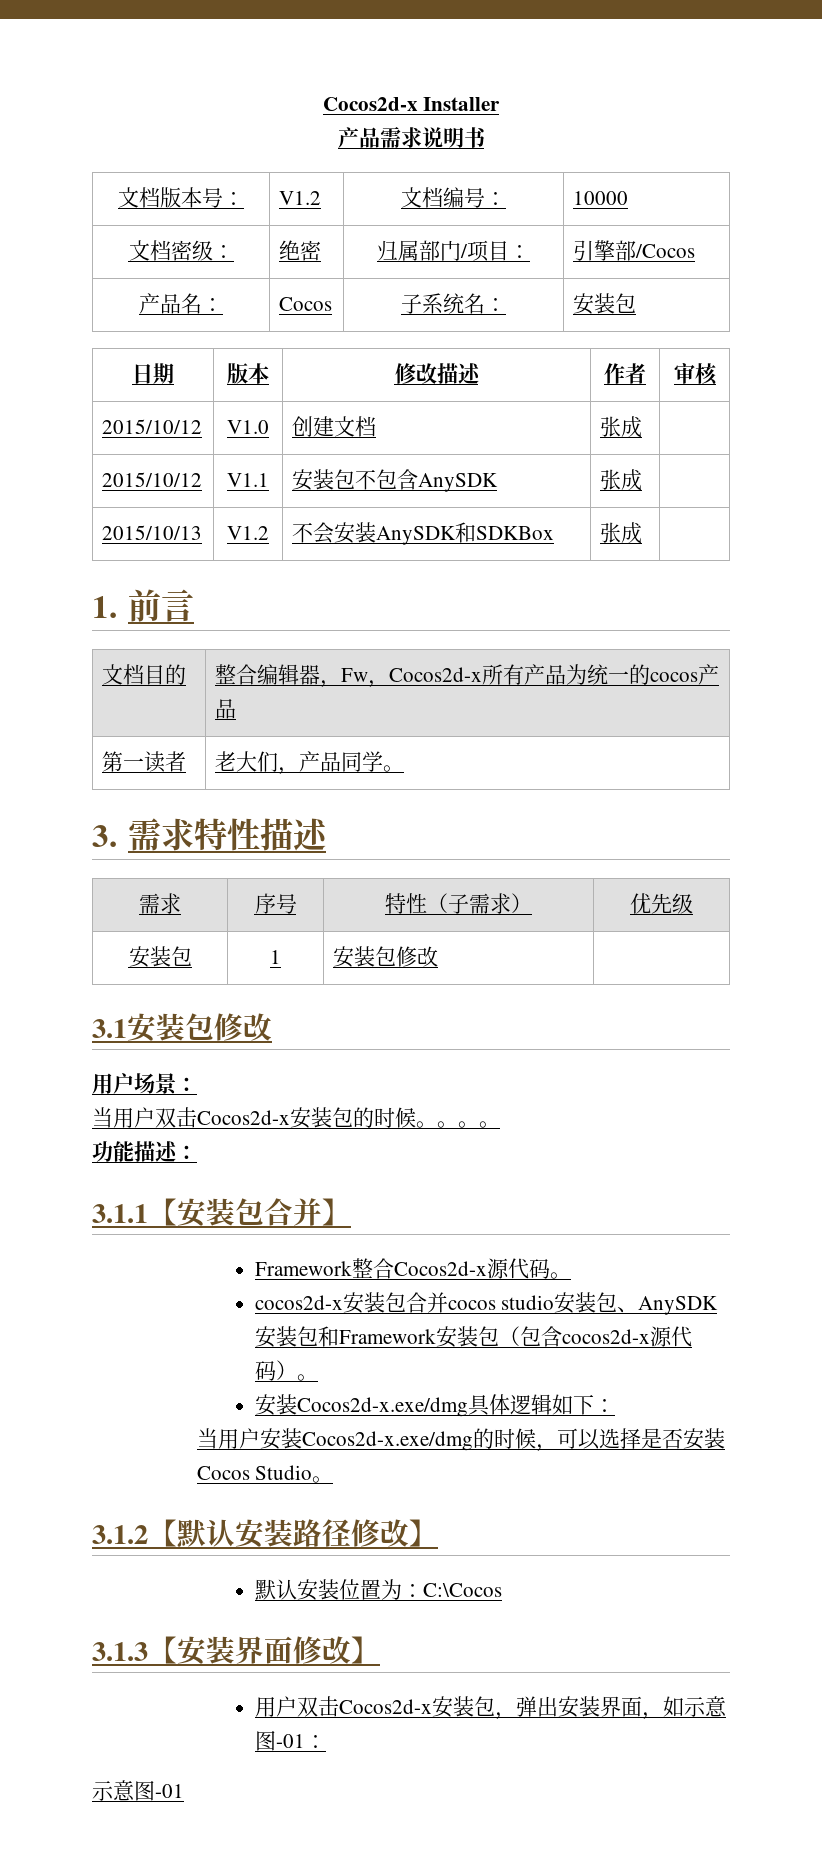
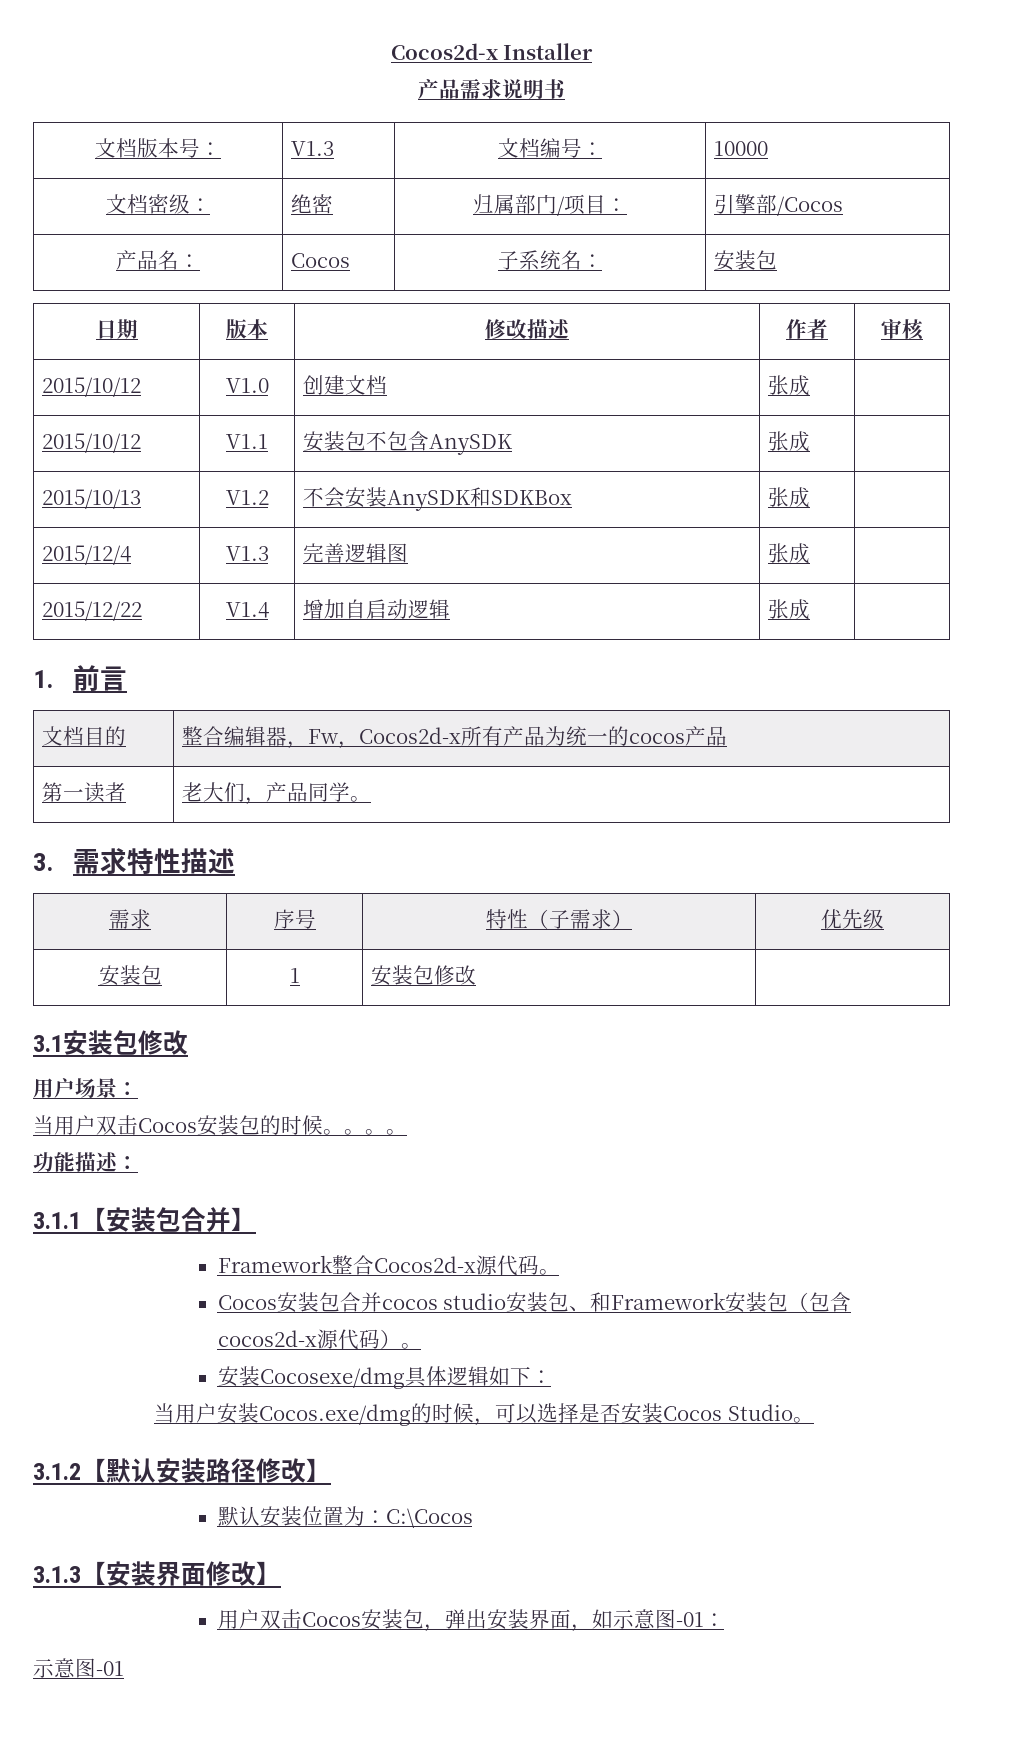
- 文档版本号： | V1.2 | 文档编号： | 10000
+ 文档版本号： | V1.3 | 文档编号： | 10000
+ 2015/12/4 | V1.3 | 完善逻辑图 | 张成 |
+ 2015/12/22 | V1.4 | 增加自启动逻辑 | 张成 |
- 当用户双击Cocos2d-x安装包的时候。
+ 当用户双击Cocos安装包的时候。
- cocos2d-x安装包合并cocos studio安装包、AnySDK安装包和Framework安装包（包含cocos2d-x源代码）。
+ Cocos安装包合并cocos studio安装包、和Framework安装包（包含cocos2d-x源代码）。
- 安装Cocos2d-x.exe/dmg具体逻辑如下：
+ 安装Cocosexe/dmg具体逻辑如下：
- 当用户安装Cocos2d-x.exe/dmg的时候，可以选择是否安装Cocos Studio。
+ 当用户安装Cocos.exe/dmg的时候，可以选择是否安装Cocos Studio。
- 用户双击Cocos2d-x安装包，弹出安装界面，如示意图-01：
+ 用户双击Cocos安装包，弹出安装界面，如示意图-01：

